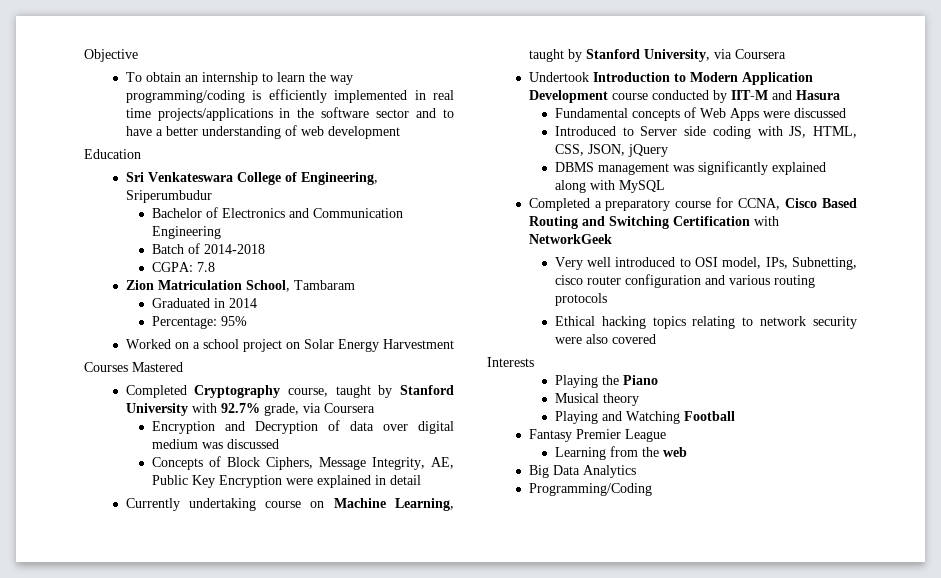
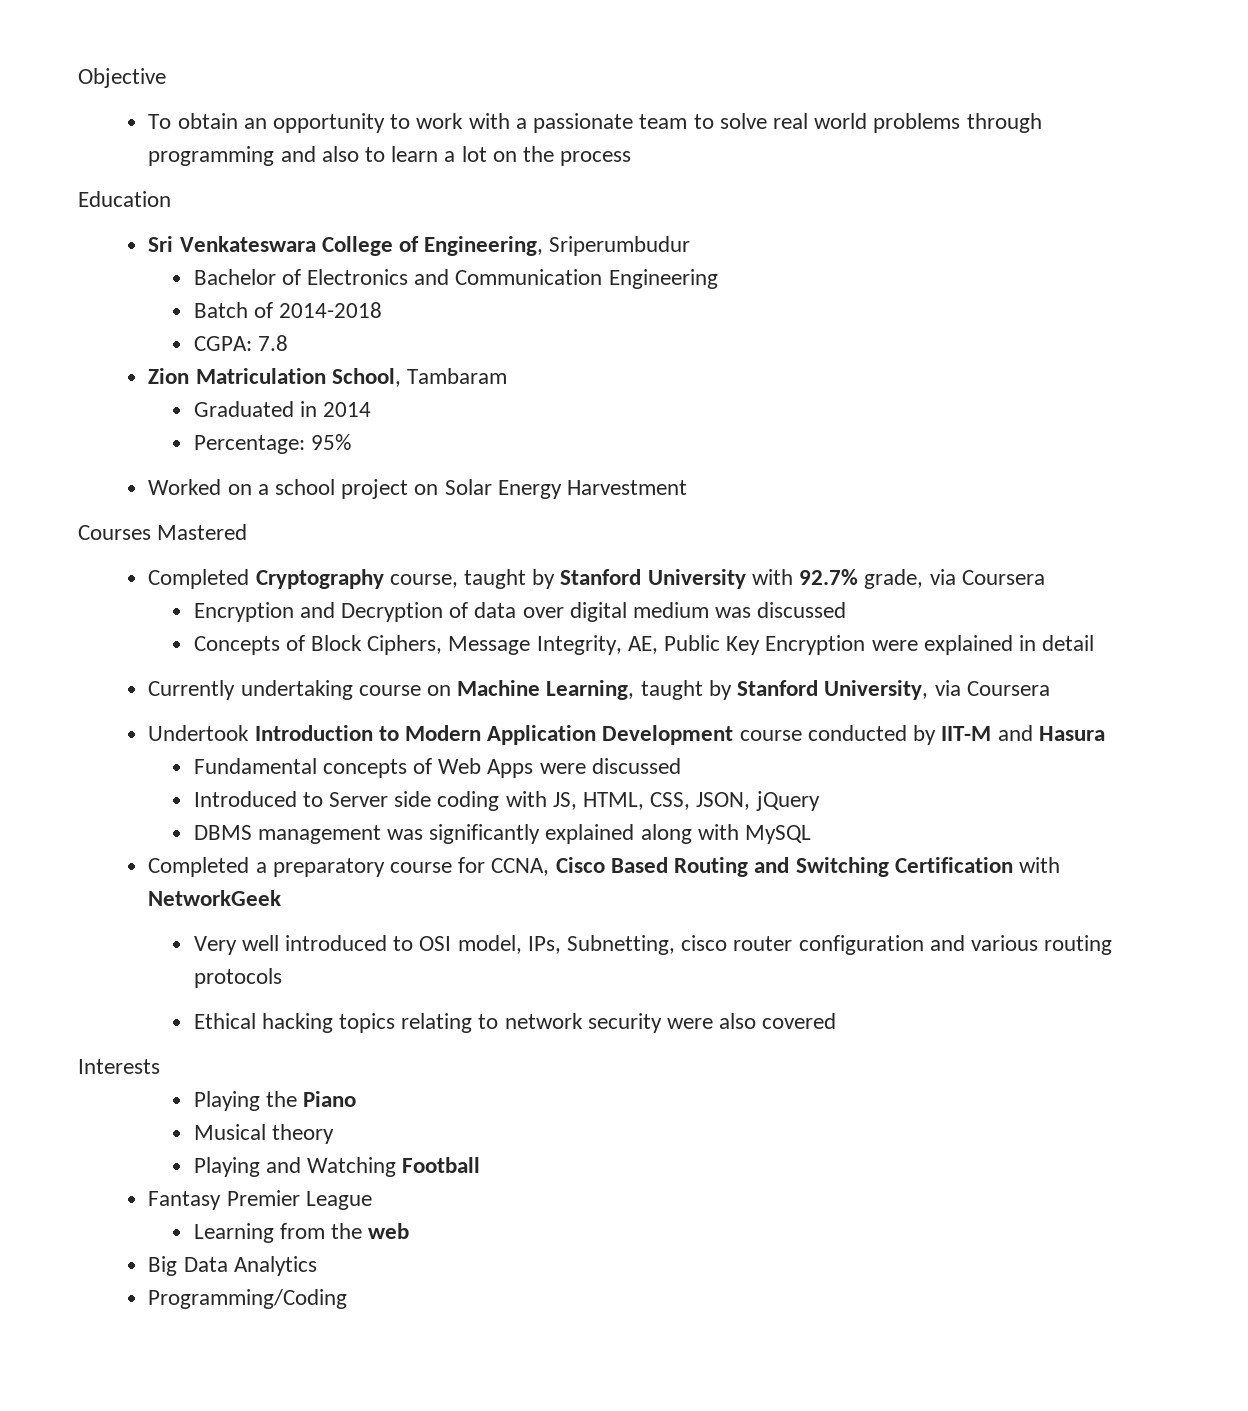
- To obtain an internship to learn the way programming/coding is efficiently implemented in real time projects/applications in the software sector and to have a better understanding of web development
+ To obtain an opportunity to work with a passionate team to solve real world problems through programming and also to learn a lot on the process

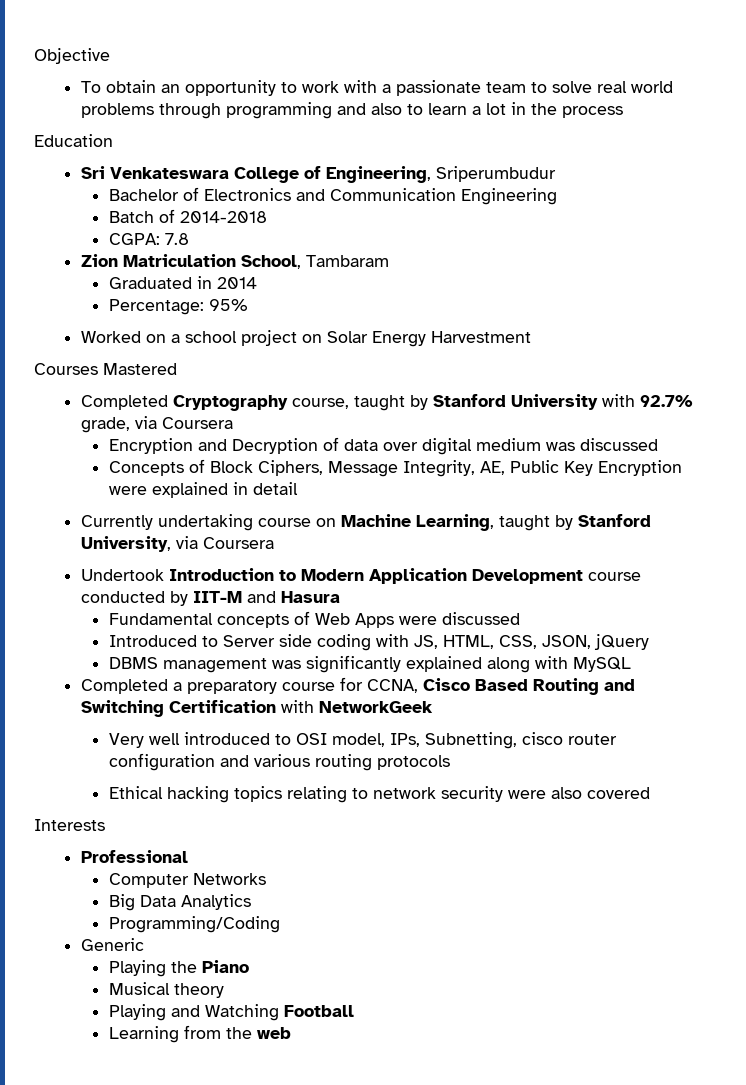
- To obtain an opportunity to work with a passionate team to solve real world problems through programming and also to learn a lot on the process
+ To obtain an opportunity to work with a passionate team to solve real world problems through programming and also to learn a lot in the process
+ Professional
+ Computer Networks
+ Big Data Analytics
+ Programming/Coding
+ Generic
- Fantasy Premier League
- Big Data Analytics
- Programming/Coding

